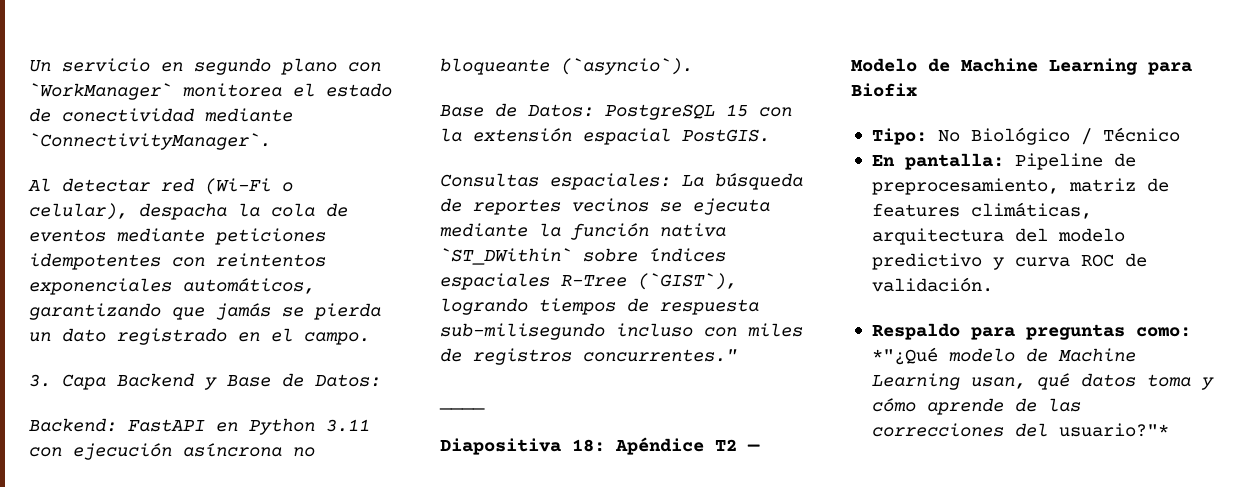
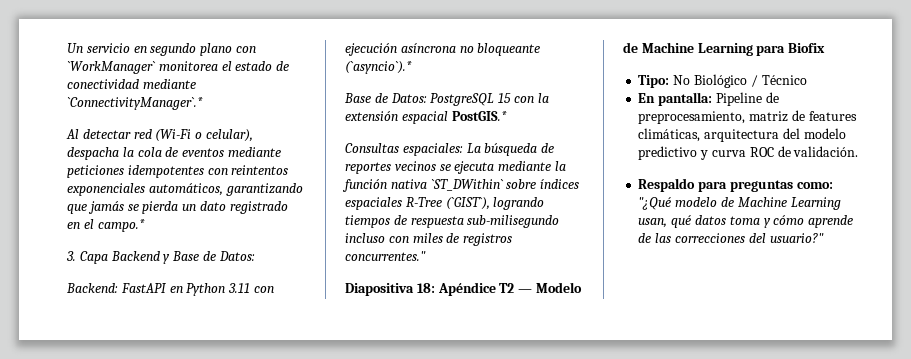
- Un servicio en segundo plano con `WorkManager` monitorea el estado de conectividad mediante `ConnectivityManager`.
+ Un servicio en segundo plano con `WorkManager` monitorea el estado de conectividad mediante `ConnectivityManager`.*
- Al detectar red (Wi-Fi o celular), despacha la cola de eventos mediante peticiones idempotentes con reintentos exponenciales automáticos, garantizando que jamás se pierda un dato registrado en el campo.
+ Al detectar red (Wi-Fi o celular), despacha la cola de eventos mediante peticiones idempotentes con reintentos exponenciales automáticos, garantizando que jamás se pierda un dato registrado en el campo.*
- Backend: FastAPI en Python 3.11 con ejecución asíncrona no bloqueante (`asyncio`).
+ Backend: FastAPI en Python 3.11 con ejecución asíncrona no bloqueante (`asyncio`).*
- Base de Datos: PostgreSQL 15 con la extensión espacial PostGIS.
+ Base de Datos: PostgreSQL 15 con la extensión espacial PostGIS.*
- ____
- Respaldo para preguntas como: *"¿Qué modelo de Machine Learning usan, qué datos toma y cómo aprende de las correcciones del usuario?"*
+ Respaldo para preguntas como: "¿Qué modelo de Machine Learning usan, qué datos toma y cómo aprende de las correcciones del usuario?"

